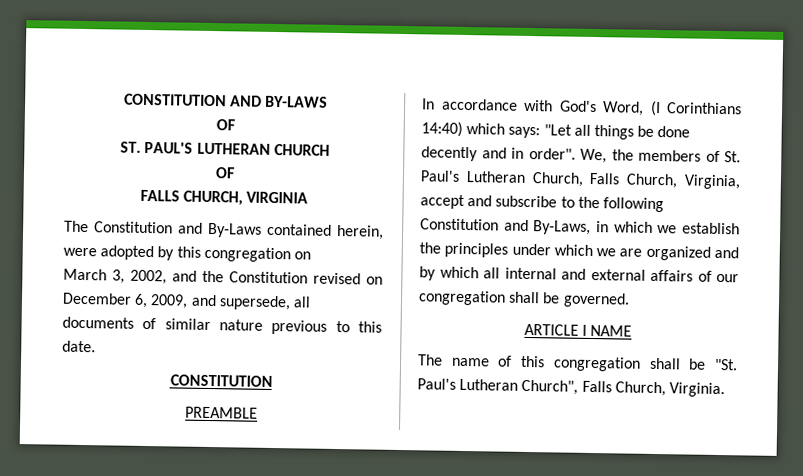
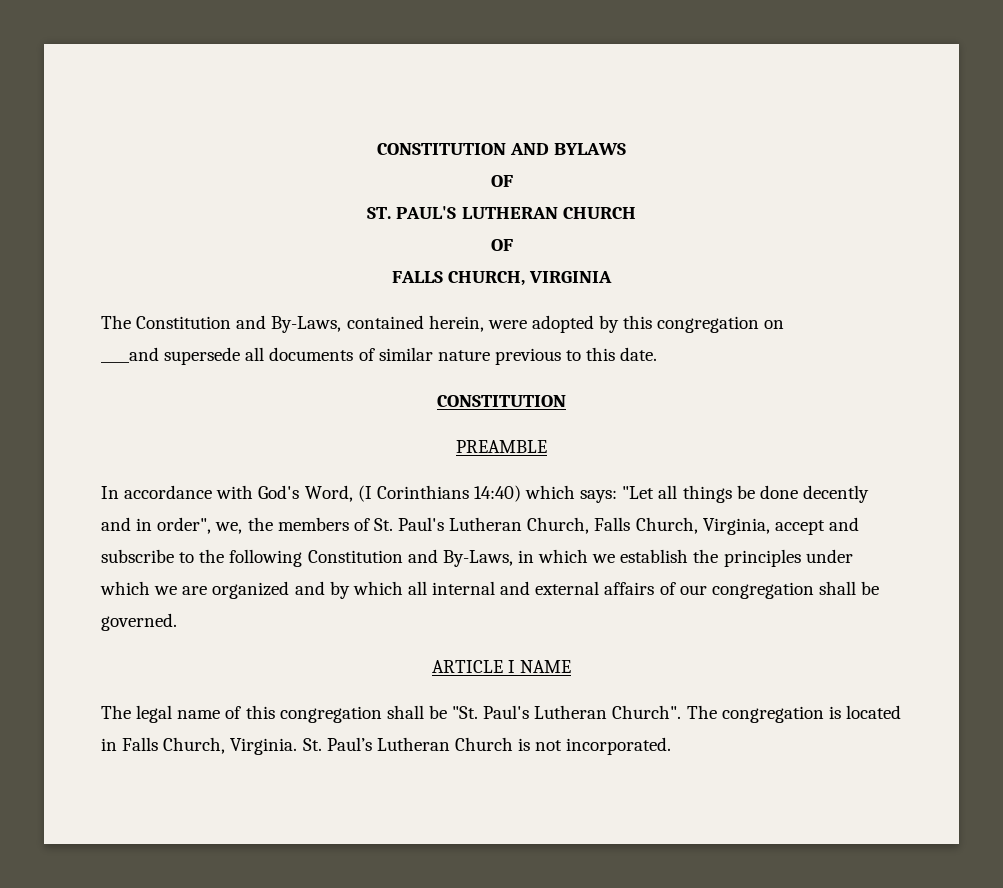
- CONSTITUTION AND BY-LAWS
+ CONSTITUTION AND BYLAWS
- The Constitution and By-Laws contained herein, were adopted by this congregation on
+ The Constitution and By-Laws, contained herein, were adopted by this congregation on
- March 3, 2002, and the Constitution revised on December 6, 2009, and supersede, all documents of similar nature previous to this date.
+ ____and supersede all documents of similar nature previous to this date.
- "Let all things be done decently and in order". We, the members of St. Paul's Lutheran Church, Falls Church, Virginia, accept and subscribe to the following Constitution and By-Laws, in which we establish the principles under which we are organized and by which all internal and external affairs of our congregation shall be governed.
+ "Let all things be done decently and in order", we, the members of St. Paul's Lutheran Church, Falls Church, Virginia, accept and subscribe to the following Constitution and By-Laws, in which we establish the principles under which we are organized and by which all internal and external affairs of our congregation shall be governed.
- The name of this congregation shall be "St. Paul's Lutheran Church", Falls Church, Virginia.
+ The legal name of this congregation shall be "St. Paul's Lutheran Church". The congregation is located in Falls Church, Virginia. St. Paul’s Lutheran Church is not incorporated.

